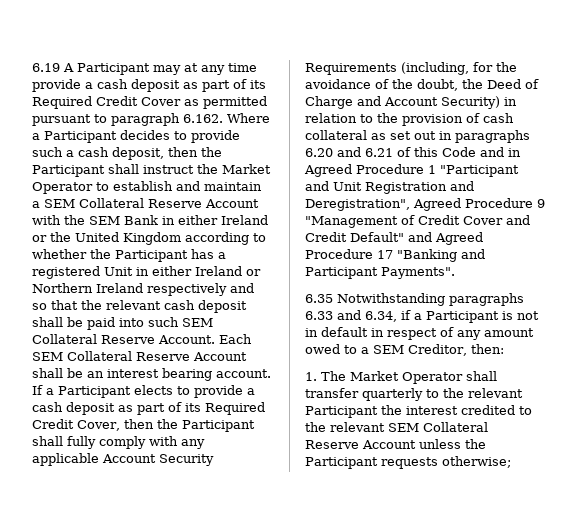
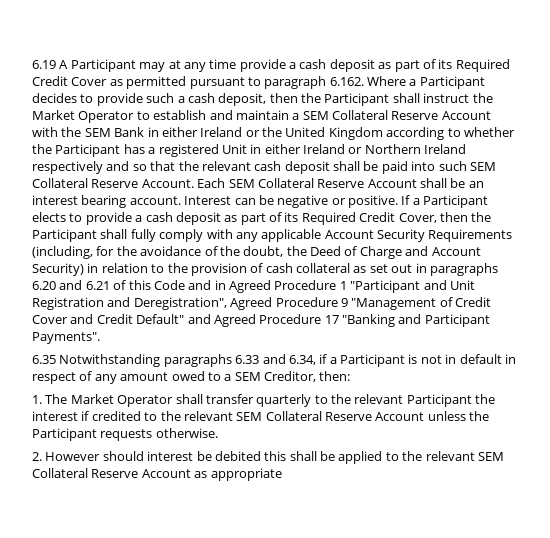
+ Interest can be negative or positive.
- 1. The Market Operator shall transfer quarterly to the relevant Participant the interest credited to the relevant SEM Collateral Reserve Account unless the Participant requests otherwise;
+ 1. The Market Operator shall transfer quarterly to the relevant Participant the interest if credited to the relevant SEM Collateral Reserve Account unless the Participant requests otherwise.
+ 2. However should interest be debited this shall be applied to the relevant SEM Collateral Reserve Account as appropriate

